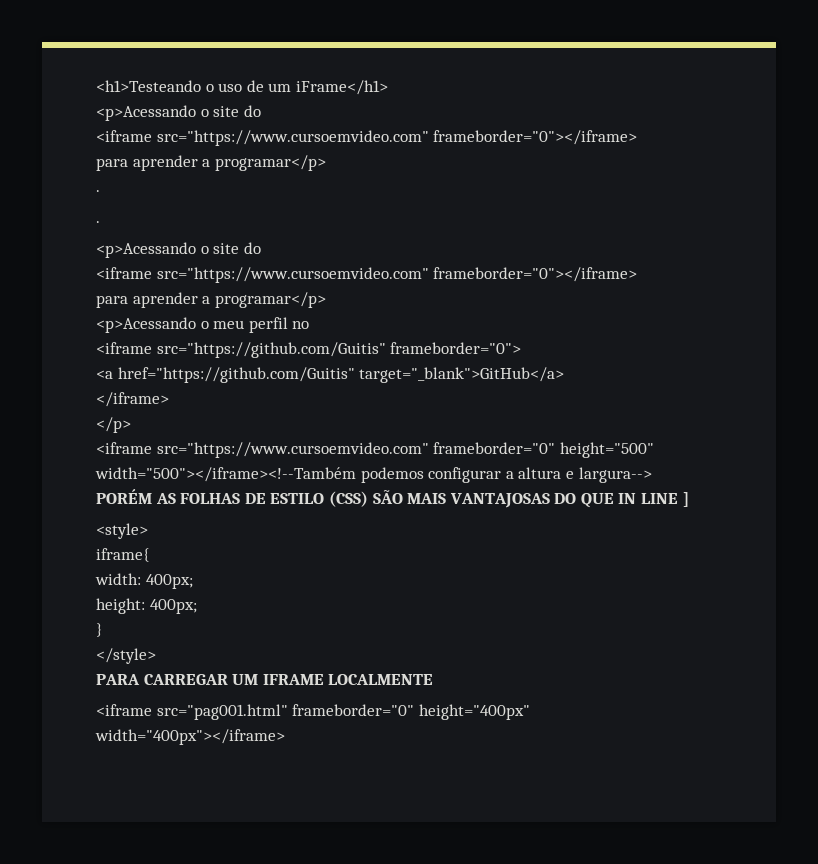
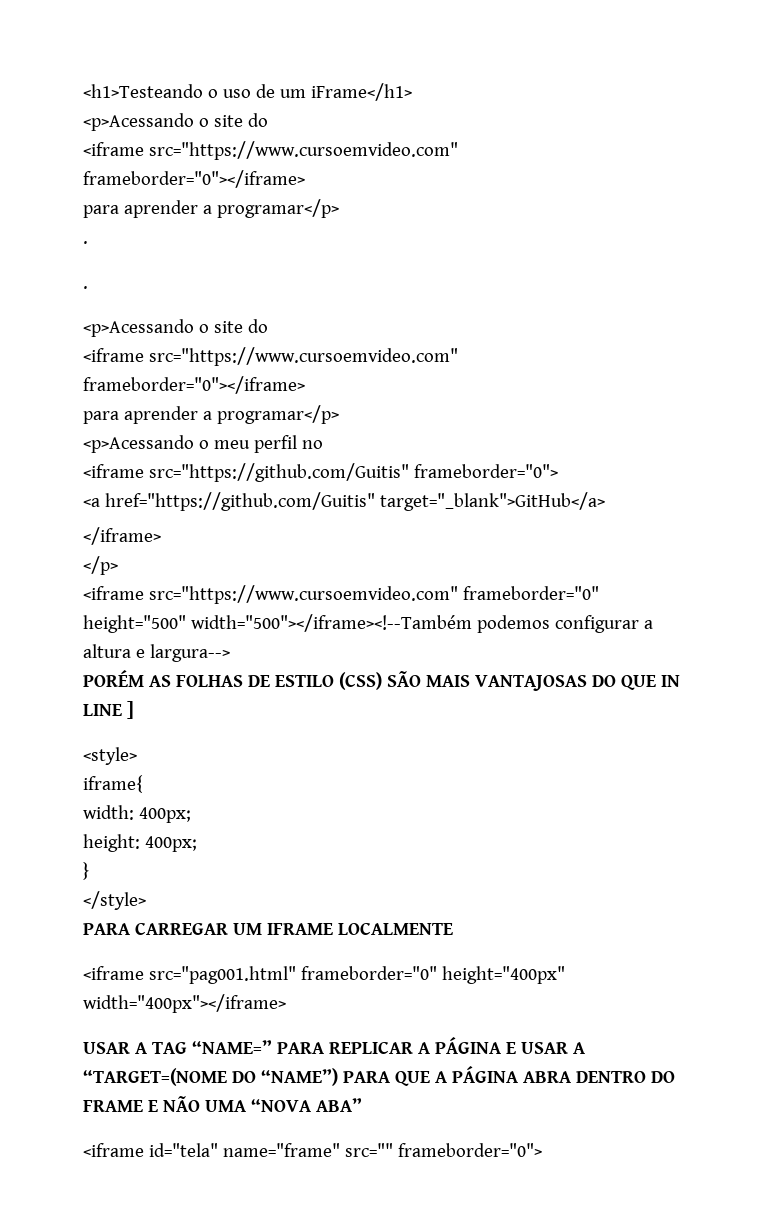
+ USAR A TAG “NAME=” PARA REPLICAR A PÁGINA E USAR A “TARGET=(NOME DO “NAME”) PARA QUE A PÁGINA ABRA DENTRO DO FRAME E NÃO UMA “NOVA ABA”
+ <iframe id="tela" name="frame" src="" frameborder="0">

